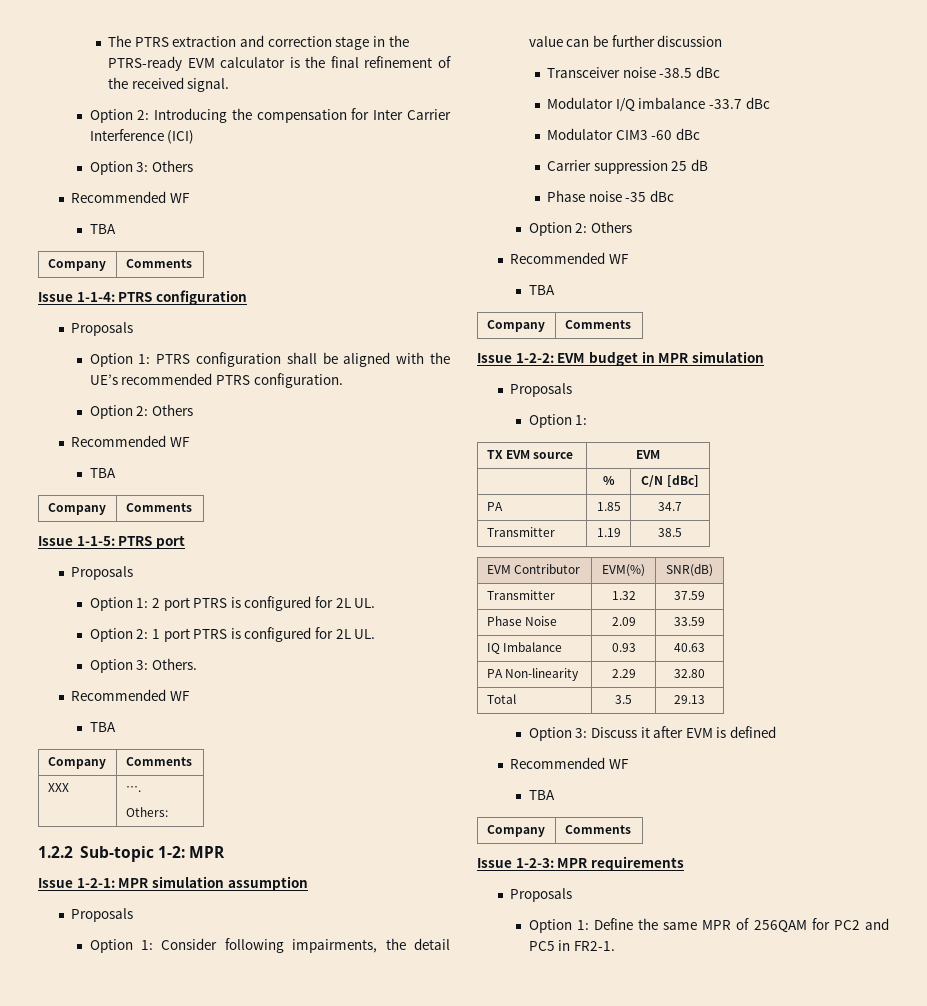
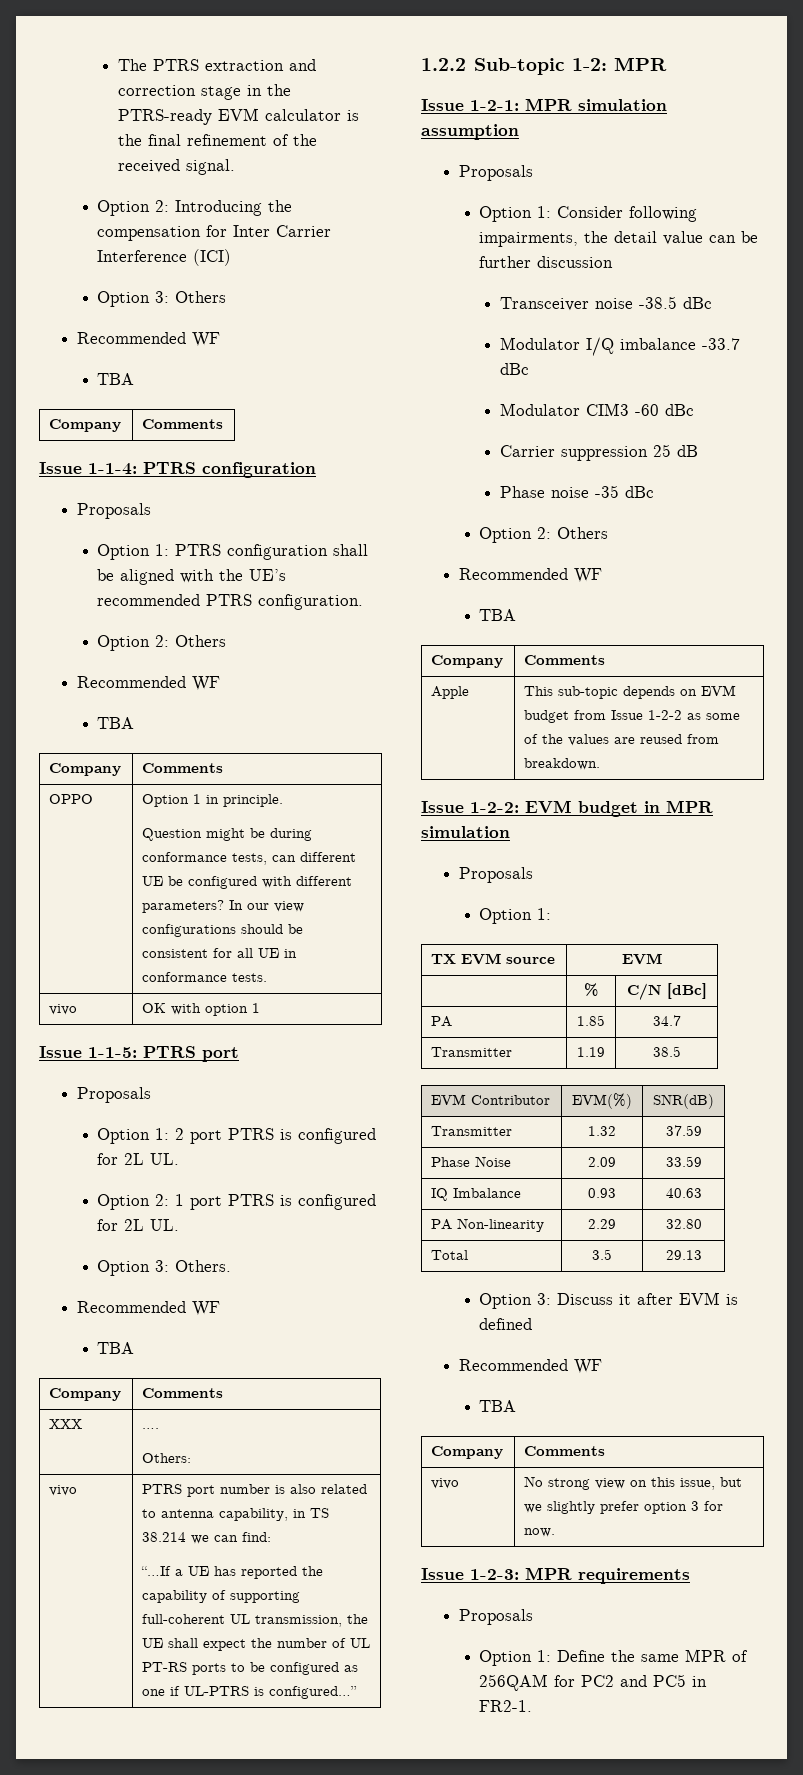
+ OPPO | Option 1 in principle.
+ Question might be during conformance tests, can different UE be configured with different parameters? In our view configurations should be consistent for all UE in conformance tests.
+ vivo | OK with option 1
+ vivo | PTRS port number is also related to antenna capability, in TS 38.214 we can find:
+ “…If a UE has reported the capability of supporting full-coherent UL transmission, the UE shall expect the number of UL PT-RS ports to be configured as one if UL-PTRS is configured…”
+ Apple | This sub-topic depends on EVM budget from Issue 1-2-2 as some of the values are reused from breakdown.
+ vivo | No strong view on this issue, but we slightly prefer option 3 for now.

